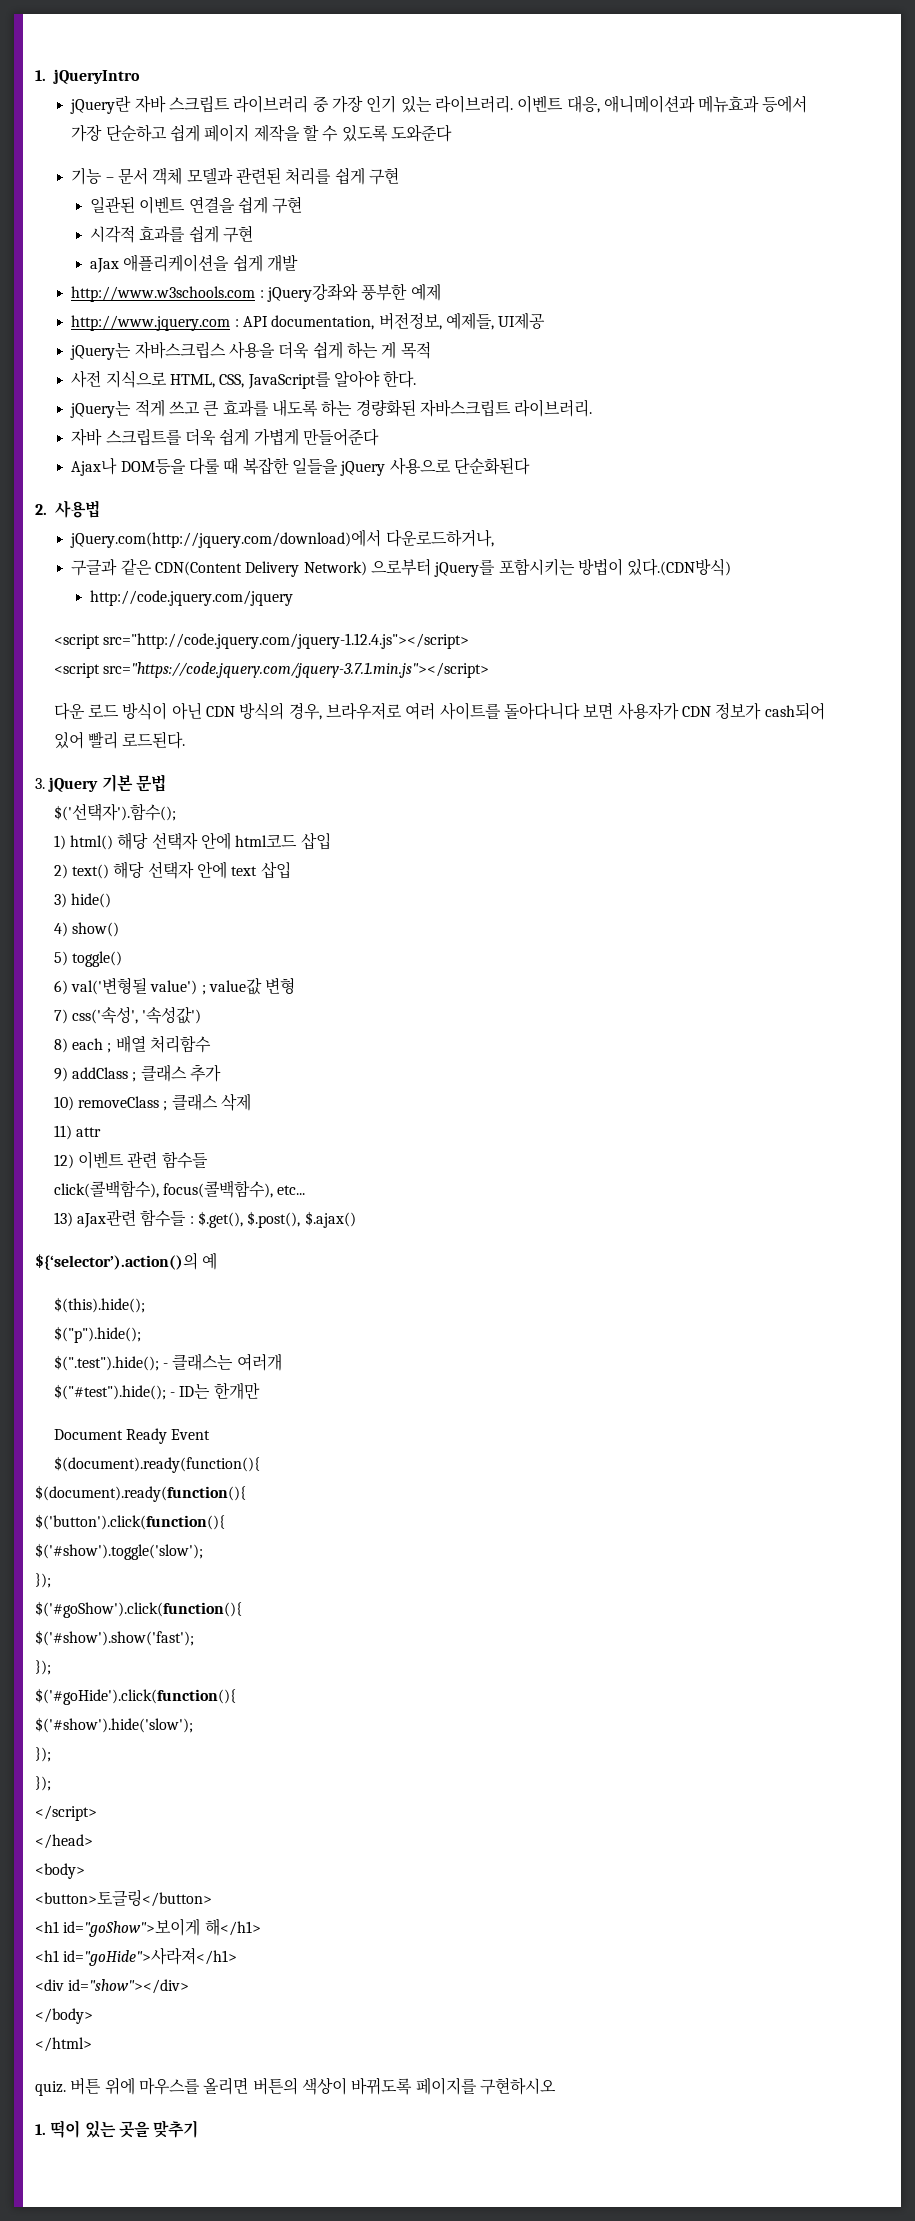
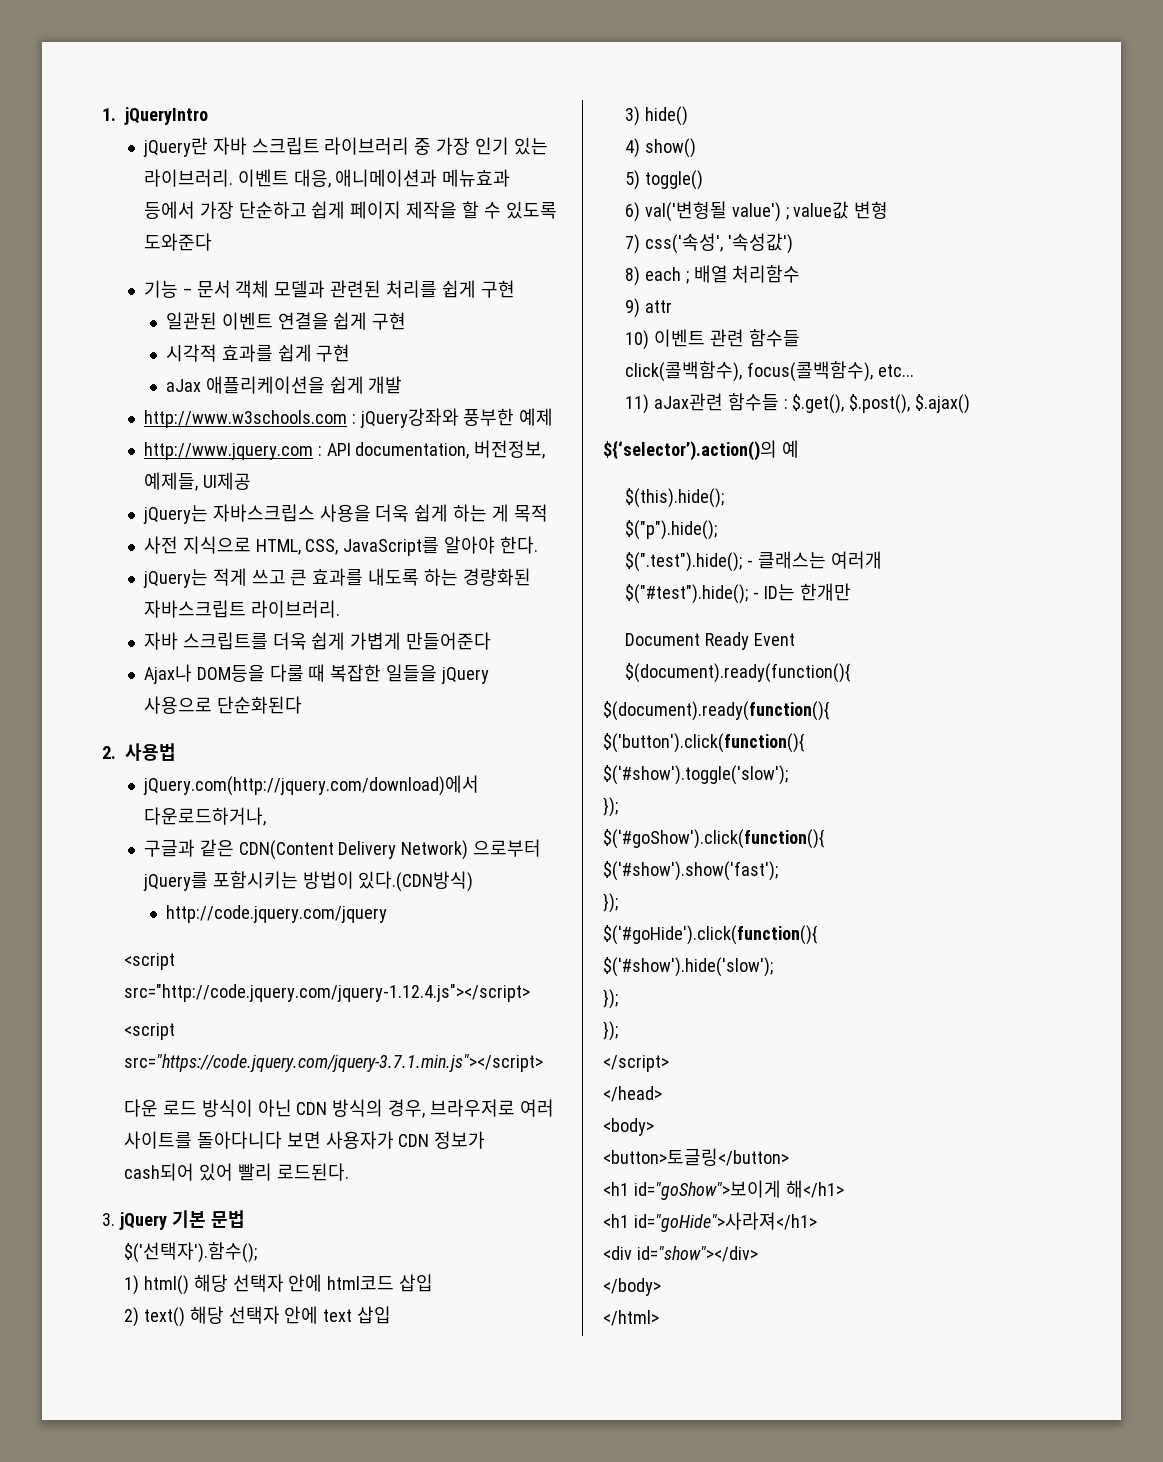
- 9) addClass ; 클래스 추가
- 10) removeClass ; 클래스 삭제
- 11) attr
- 12) 이벤트 관련 함수들
+ 9) attr
+ 10) 이벤트 관련 함수들
- 13) aJax관련 함수들 : $.get(), $.post(), $.ajax()
+ 11) aJax관련 함수들 : $.get(), $.post(), $.ajax()
- quiz. 버튼 위에 마우스를 올리면 버튼의 색상이 바뀌도록 페이지를 구현하시오
- 1. 떡이 있는 곳을 맞추기

